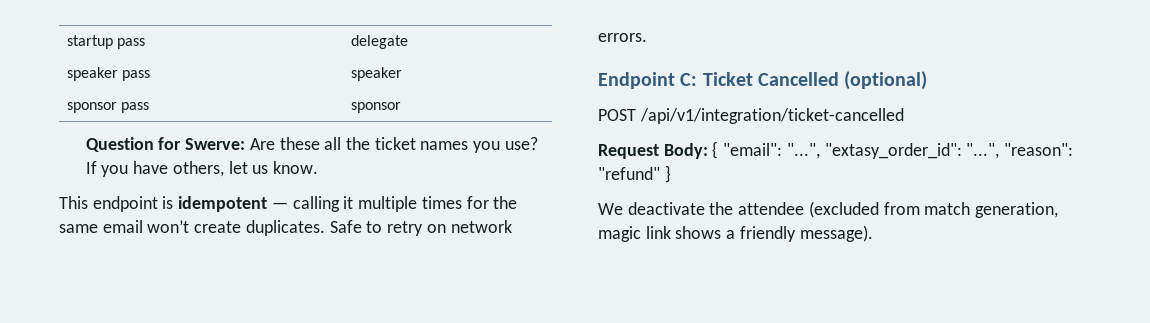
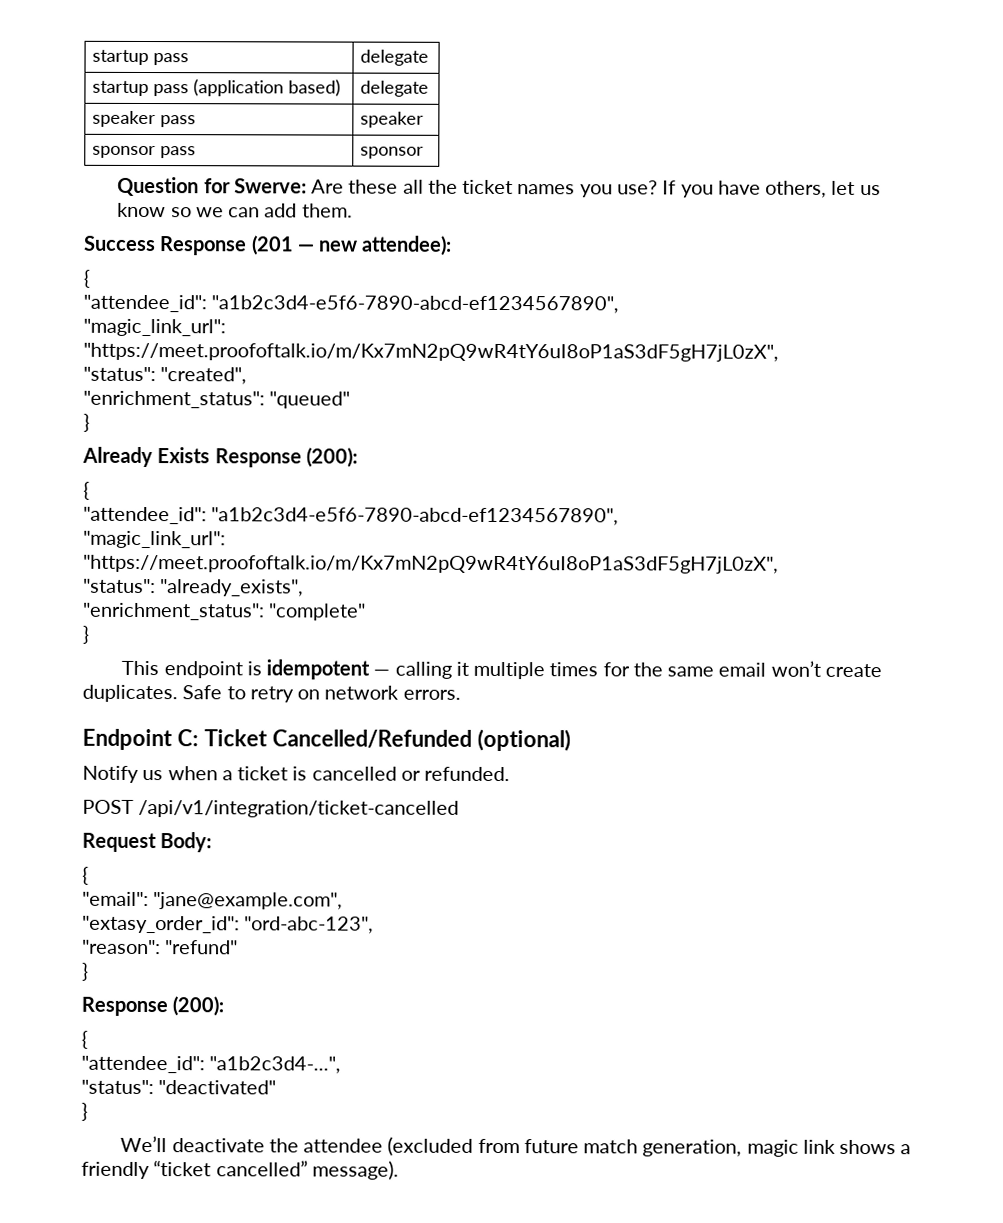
+ startup pass (application based) | delegate
- If you have others, let us know.
+ If you have others, let us know so we can add them.
+ Success Response (201 — new attendee):
+ {
+ "attendee_id": "a1b2c3d4-e5f6-7890-abcd-ef1234567890",
+ "magic_link_url": "https://meet.proofoftalk.io/m/Kx7mN2pQ9wR4tY6uI8oP1aS3dF5gH7jL0zX",
+ "status": "created",
+ "enrichment_status": "queued"
+ }
+ Already Exists Response (200):
+ {
+ "attendee_id": "a1b2c3d4-e5f6-7890-abcd-ef1234567890",
+ "magic_link_url": "https://meet.proofoftalk.io/m/Kx7mN2pQ9wR4tY6uI8oP1aS3dF5gH7jL0zX",
+ "status": "already_exists",
+ "enrichment_status": "complete"
+ }
- Endpoint C: Ticket Cancelled (optional)
+ Endpoint C: Ticket Cancelled/Refunded (optional)
+ Notify us when a ticket is cancelled or refunded.
- Request Body: { "email": "...", "extasy_order_id": "...", "reason": "refund" }
- We deactivate the attendee (excluded from match generation, magic link shows a friendly message).
+ Request Body:
+ {
+ "email": "jane@example.com",
+ "extasy_order_id": "ord-abc-123",
+ "reason": "refund"
+ }
+ Response (200):
+ {
+ "attendee_id": "a1b2c3d4-...",
+ "status": "deactivated"
+ }
+ We’ll deactivate the attendee (excluded from future match generation, magic link shows a friendly “ticket cancelled” message).

